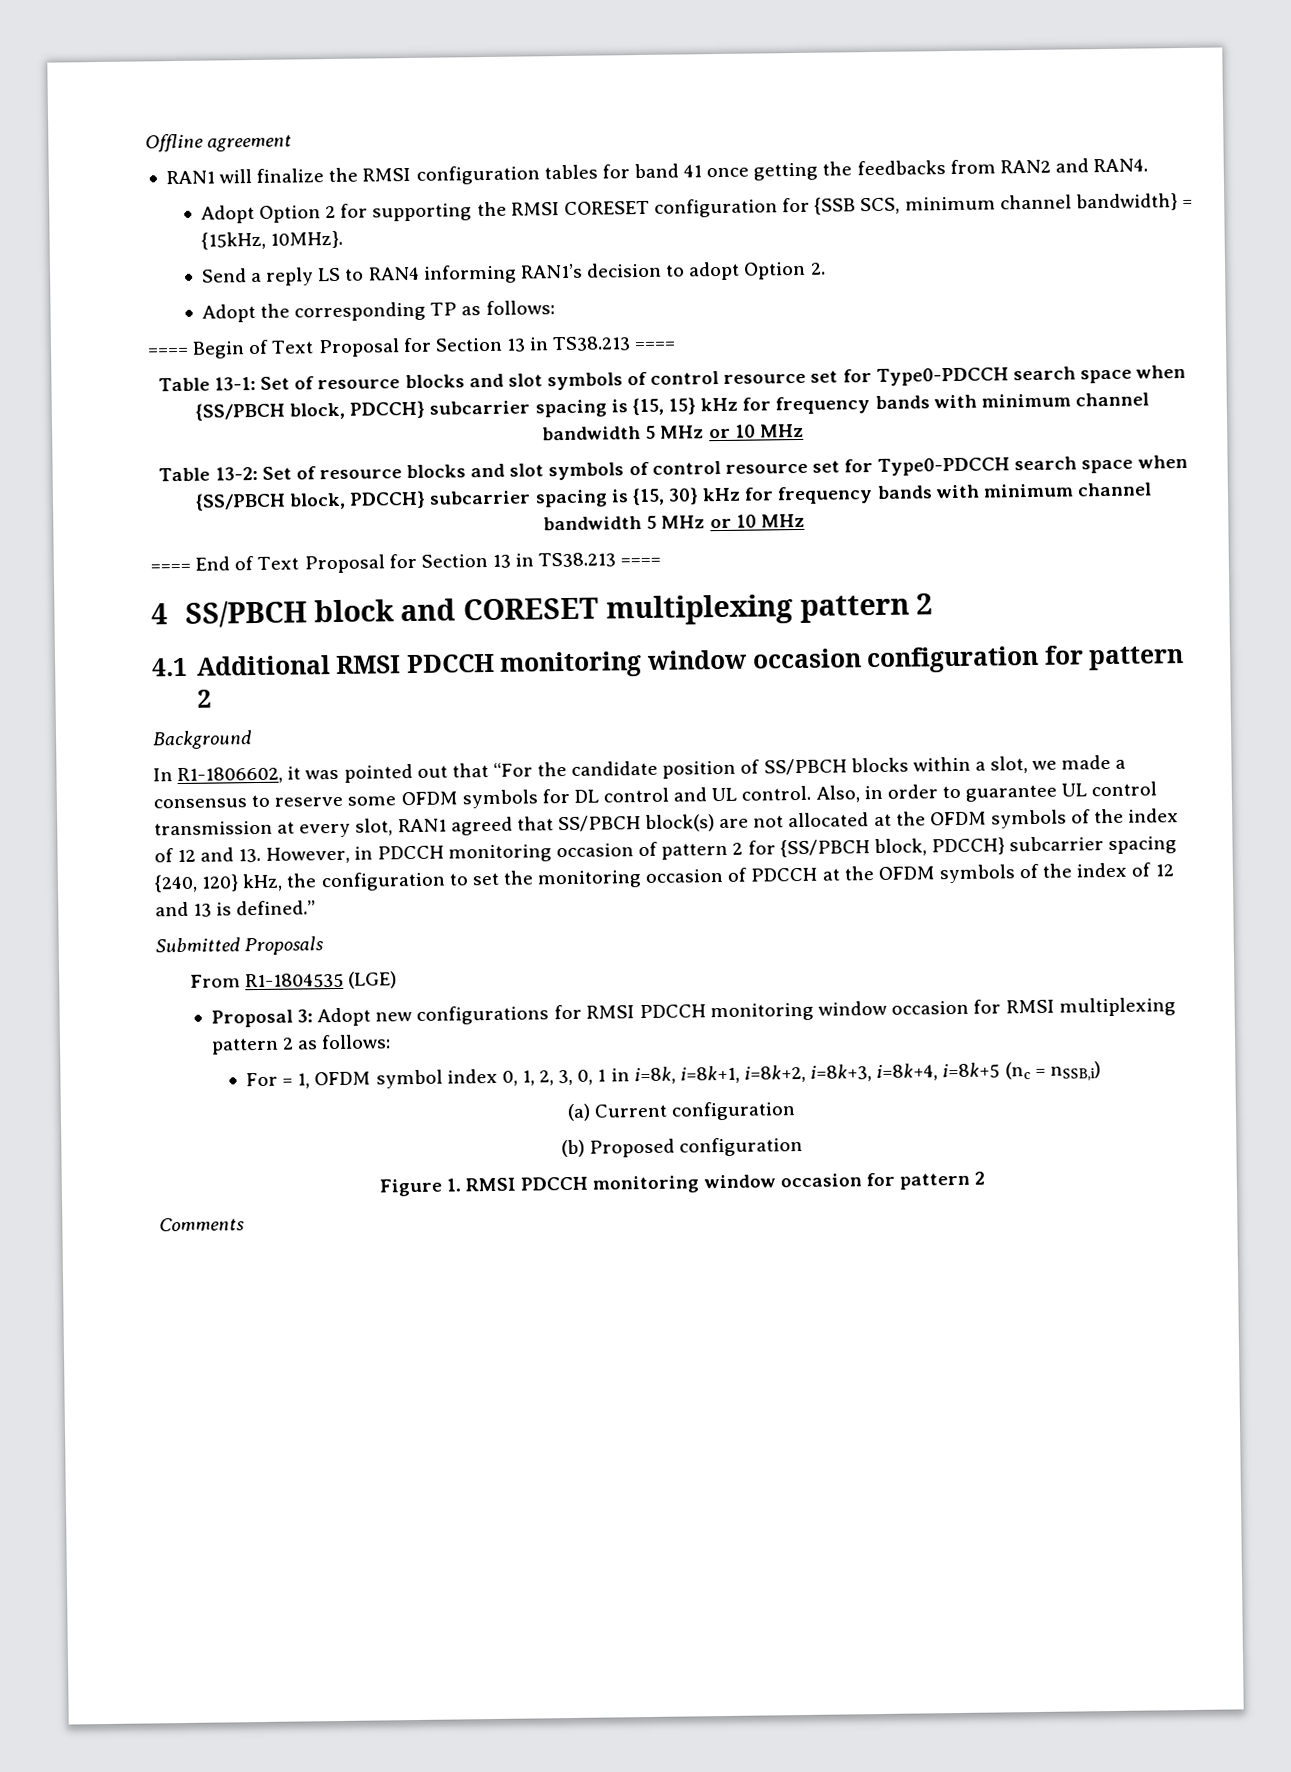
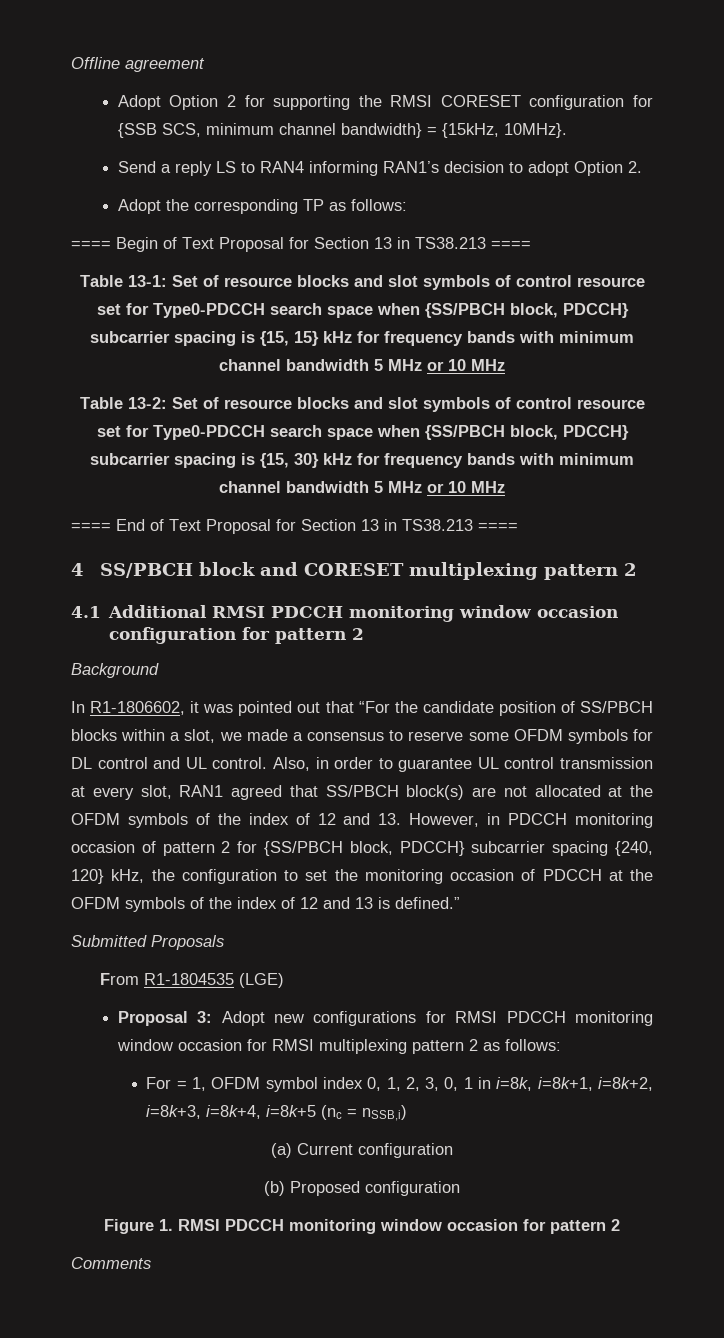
- RAN1 will finalize the RMSI configuration tables for band 41 once getting the feedbacks from RAN2 and RAN4.

